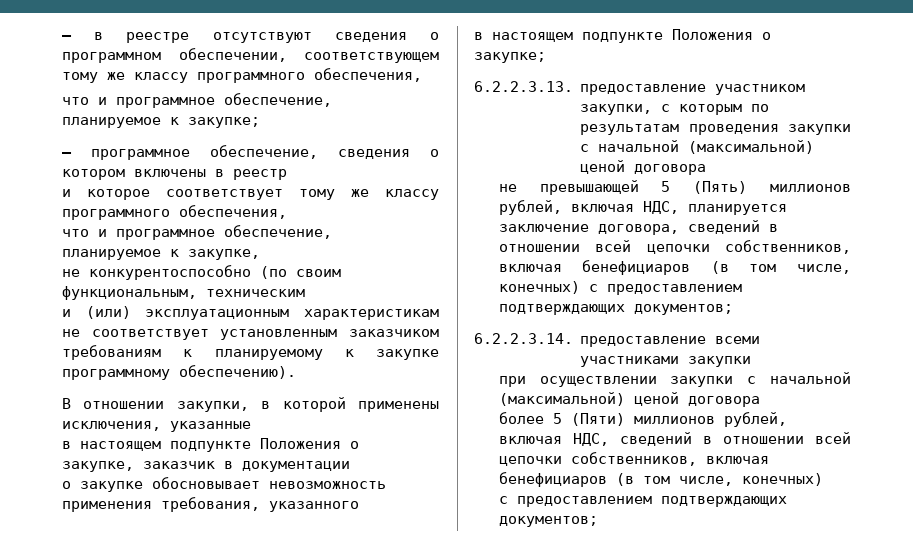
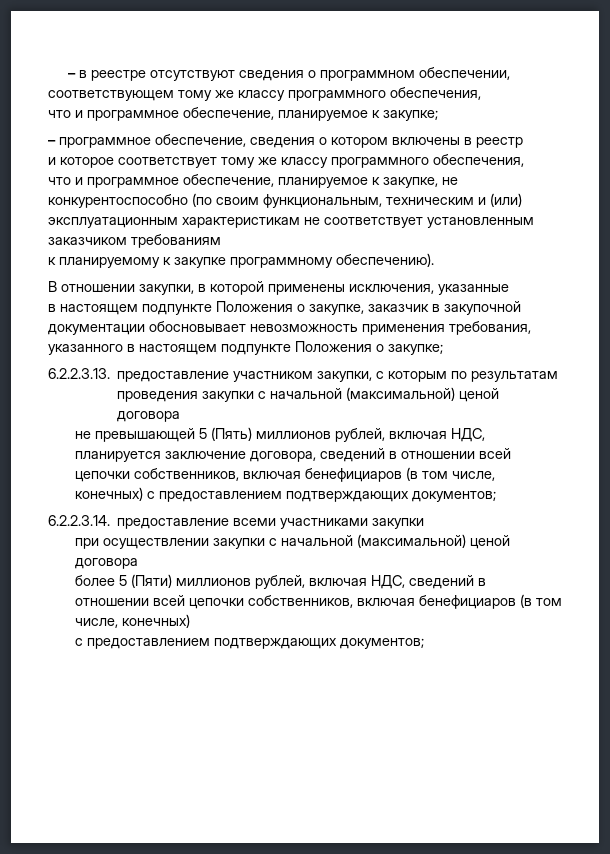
- что и программное обеспечение, планируемое к закупке,
- не конкурентоспособно (по своим функциональным, техническим
- и (или) эксплуатационным характеристикам не соответствует установленным заказчиком требованиям к планируемому к закупке программному обеспечению).
+ что и программное обеспечение, планируемое к закупке, не конкурентоспособно (по своим функциональным, техническим и (или) эксплуатационным характеристикам не соответствует установленным заказчиком требованиям
+ к планируемому к закупке программному обеспечению).
- в настоящем подпункте Положения о закупке, заказчик в документации
- о закупке обосновывает невозможность применения требования, указанного
- в настоящем подпункте Положения о закупке;
+ в настоящем подпункте Положения о закупке, заказчик в закупочной документации обосновывает невозможность применения требования, указанного в настоящем подпункте Положения о закупке;

